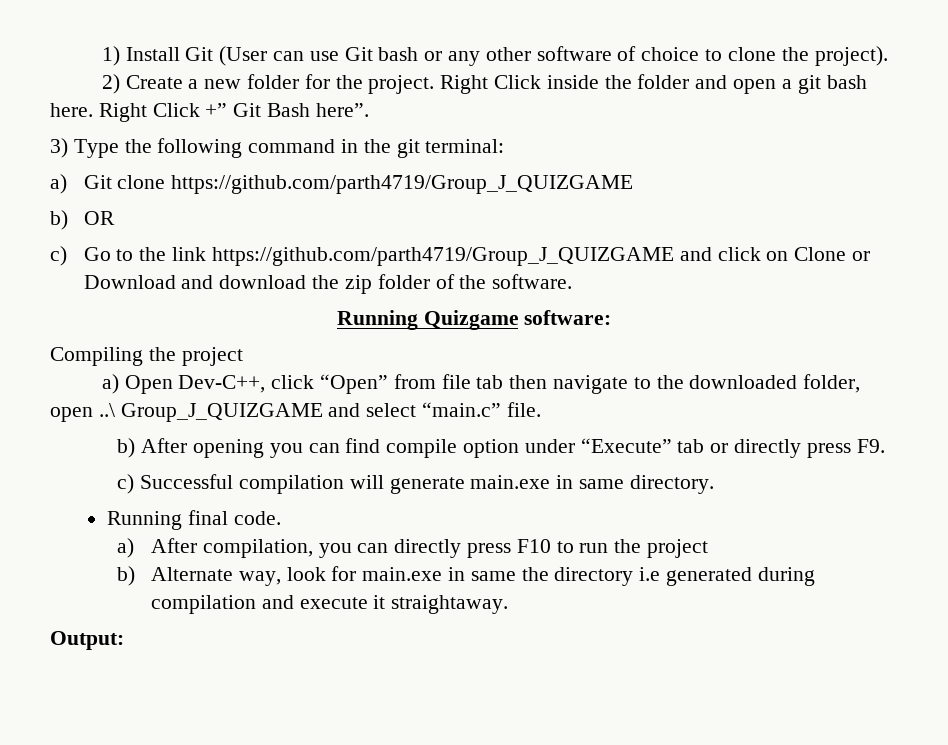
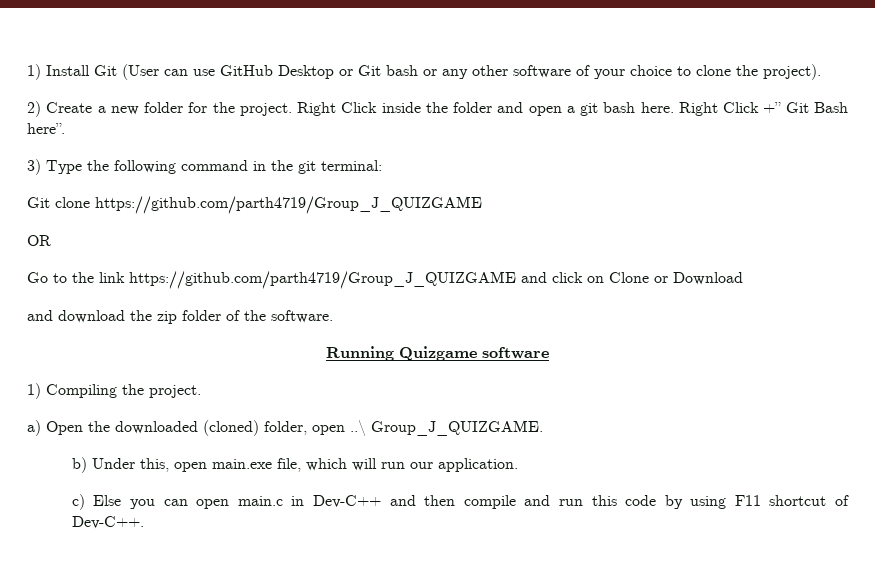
- 1) Install Git (User can use Git bash or any other software of choice to clone the project).
+ 1) Install Git (User can use GitHub Desktop or Git bash or any other software of your choice to clone the project).
- a) Git clone https://github.com/parth4719/Group_J_QUIZGAME
+ Git clone https://github.com/parth4719/Group_J_QUIZGAME
- b) OR
+ OR
- c) Go to the link https://github.com/parth4719/Group_J_QUIZGAME and click on Clone or Download and download the zip folder of the software.
+ Go to the link https://github.com/parth4719/Group_J_QUIZGAME and click on Clone or Download
+ and download the zip folder of the software.
- Running Quizgame software:
- Compiling the project
+ Running Quizgame software
+ 1) Compiling the project.
- a) Open Dev-C++, click “Open” from file tab then navigate to the downloaded folder, open ..\ Group_J_QUIZGAME and select “main.c” file.
- b) After opening you can find compile option under “Execute” tab or directly press F9.
- c) Successful compilation will generate main.exe in same directory.
- Running final code.
- a) After compilation, you can directly press F10 to run the project
- b) Alternate way, look for main.exe in same the directory i.e generated during compilation and execute it straightaway.
- Output:
+ a) Open the downloaded (cloned) folder, open ..\ Group_J_QUIZGAME.
+ b) Under this, open main.exe file, which will run our application.
+ c) Else you can open main.c in Dev-C++ and then compile and run this code by using F11 shortcut of Dev-C++.

